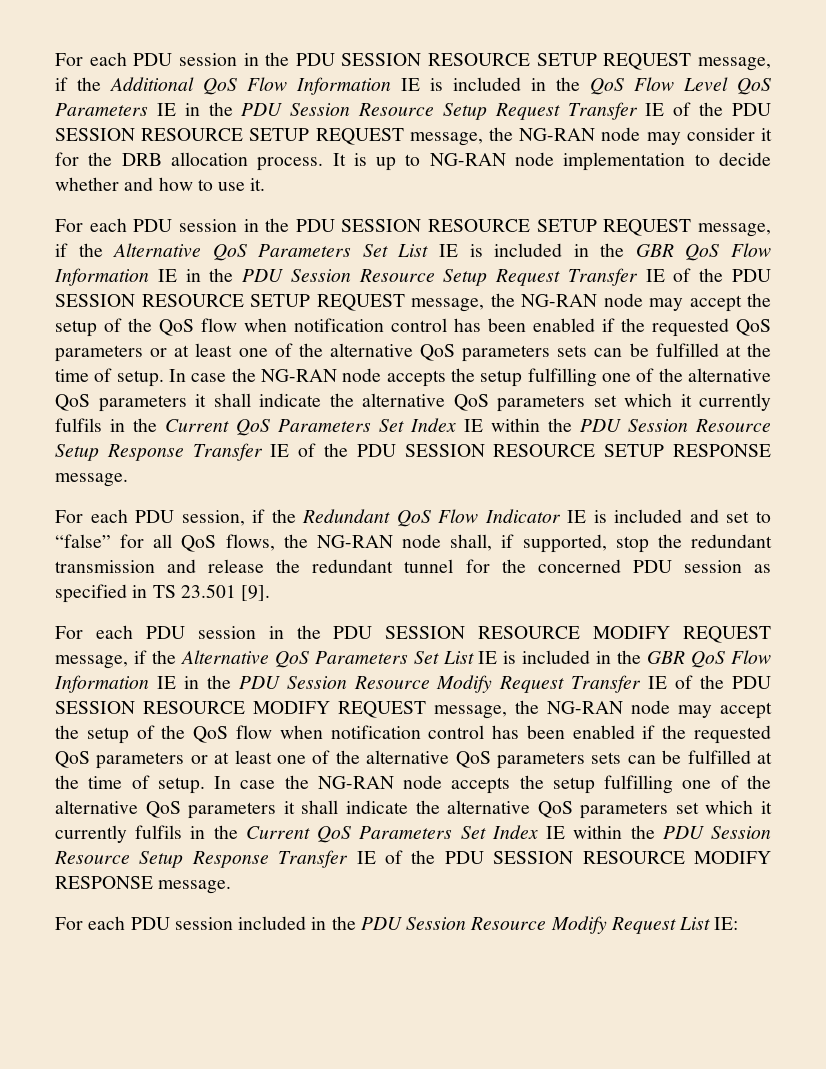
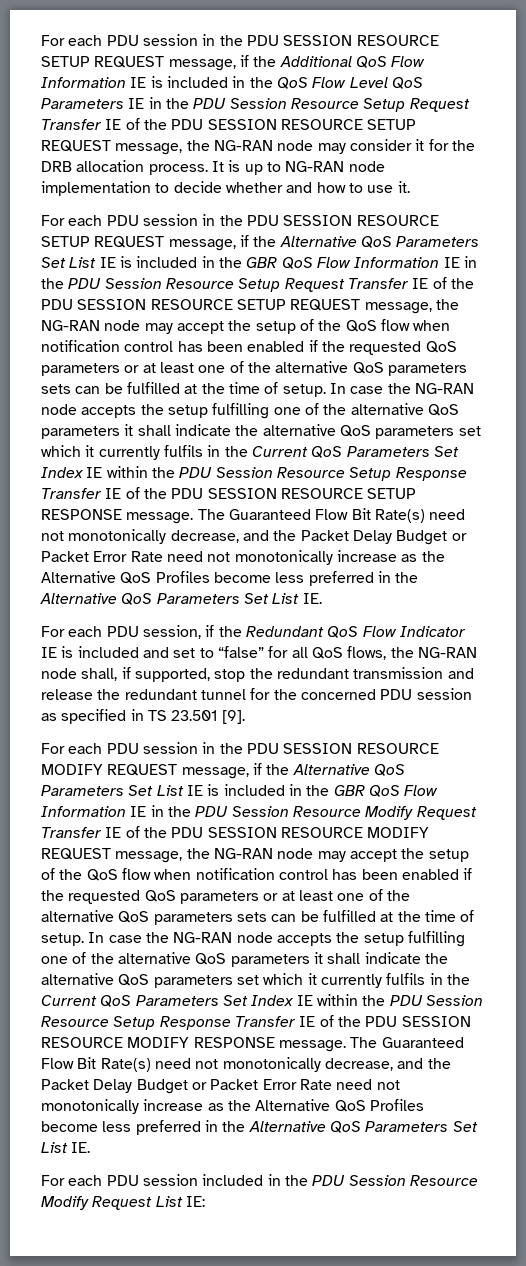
- In case the NG-RAN node accepts the setup fulfilling one of the alternative QoS parameters it shall indicate the alternative QoS parameters set which it currently fulfils in the Current QoS Parameters Set Index IE within the PDU Session Resource Setup Response Transfer IE of the PDU SESSION RESOURCE SETUP RESPONSE message.
+ In case the NG-RAN node accepts the setup fulfilling one of the alternative QoS parameters it shall indicate the alternative QoS parameters set which it currently fulfils in the Current QoS Parameters Set Index IE within the PDU Session Resource Setup Response Transfer IE of the PDU SESSION RESOURCE SETUP RESPONSE message. The Guaranteed Flow Bit Rate(s) need not monotonically decrease, and the Packet Delay Budget or Packet Error Rate need not monotonically increase as the Alternative QoS Profiles become less preferred in the Alternative QoS Parameters Set List IE.
- In case the NG-RAN node accepts the setup fulfilling one of the alternative QoS parameters it shall indicate the alternative QoS parameters set which it currently fulfils in the Current QoS Parameters Set Index IE within the PDU Session Resource Setup Response Transfer IE of the PDU SESSION RESOURCE MODIFY RESPONSE message.
+ In case the NG-RAN node accepts the setup fulfilling one of the alternative QoS parameters it shall indicate the alternative QoS parameters set which it currently fulfils in the Current QoS Parameters Set Index IE within the PDU Session Resource Setup Response Transfer IE of the PDU SESSION RESOURCE MODIFY RESPONSE message. The Guaranteed Flow Bit Rate(s) need not monotonically decrease, and the Packet Delay Budget or Packet Error Rate need not monotonically increase as the Alternative QoS Profiles become less preferred in the Alternative QoS Parameters Set List IE.

